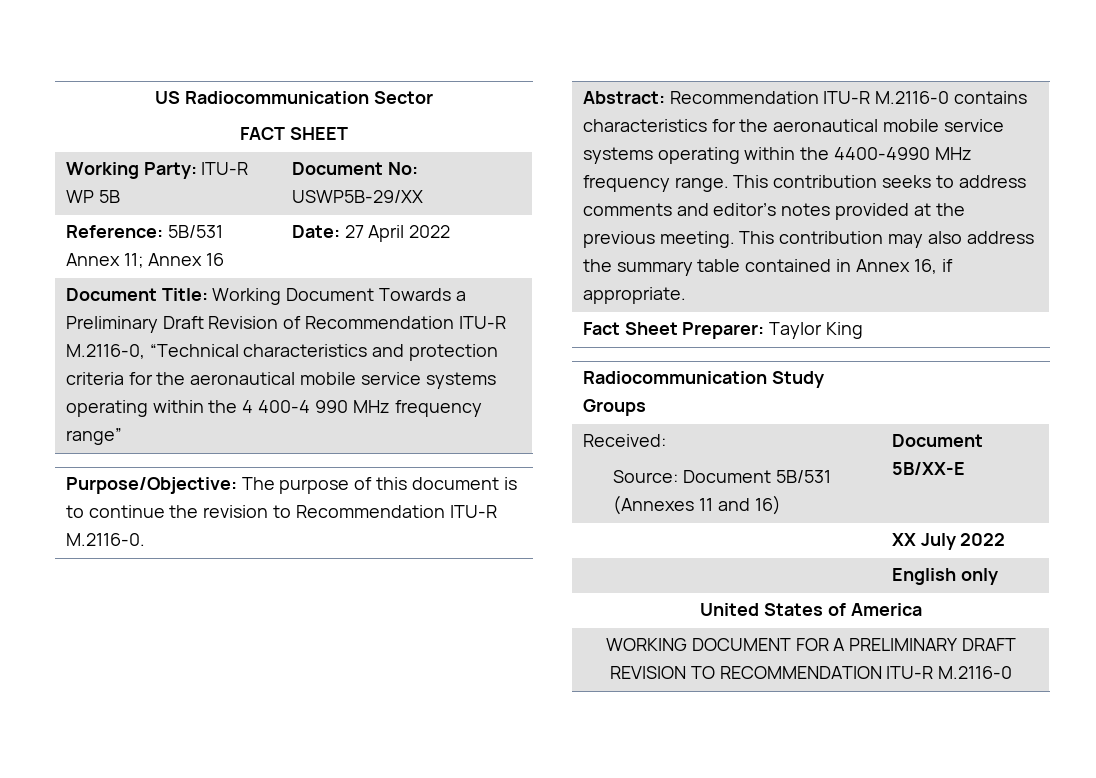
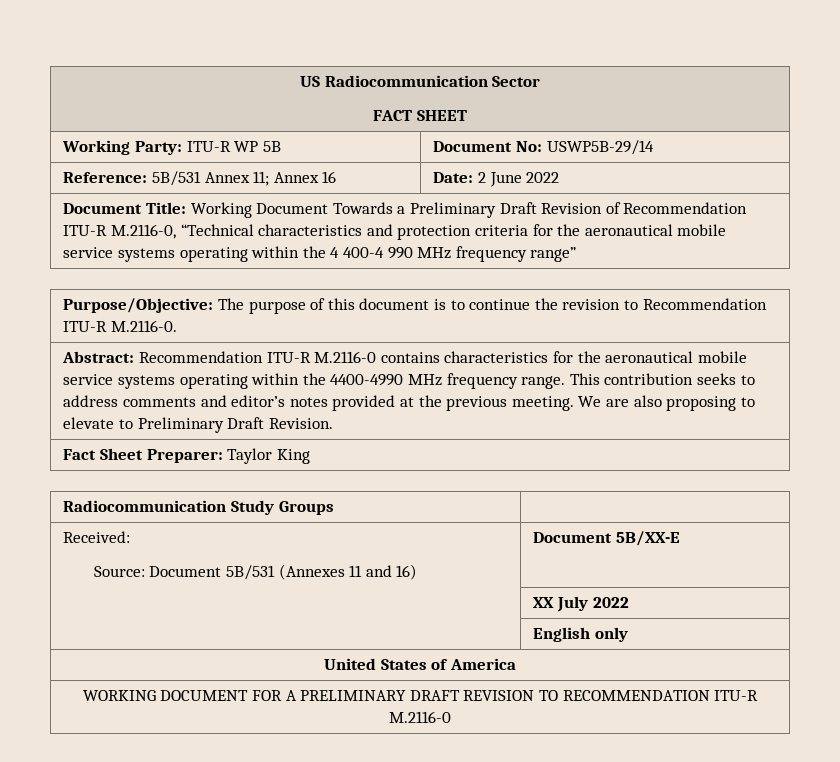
- Working Party: ITU-R WP 5B | Document No: USWP5B-29/XX
+ Working Party: ITU-R WP 5B | Document No: USWP5B-29/14
- Reference: 5B/531 Annex 11; Annex 16 | Date: 27 April 2022
+ Reference: 5B/531 Annex 11; Annex 16 | Date: 2 June 2022
- This contribution may also address the summary table contained in Annex 16, if appropriate.
+ We are also proposing to elevate to Preliminary Draft Revision.

